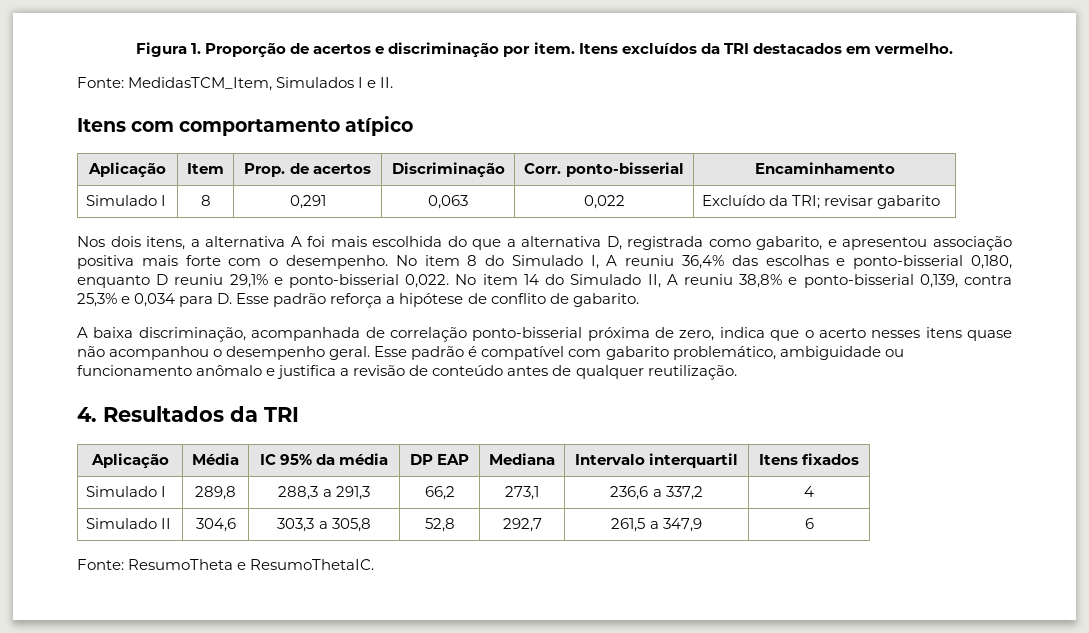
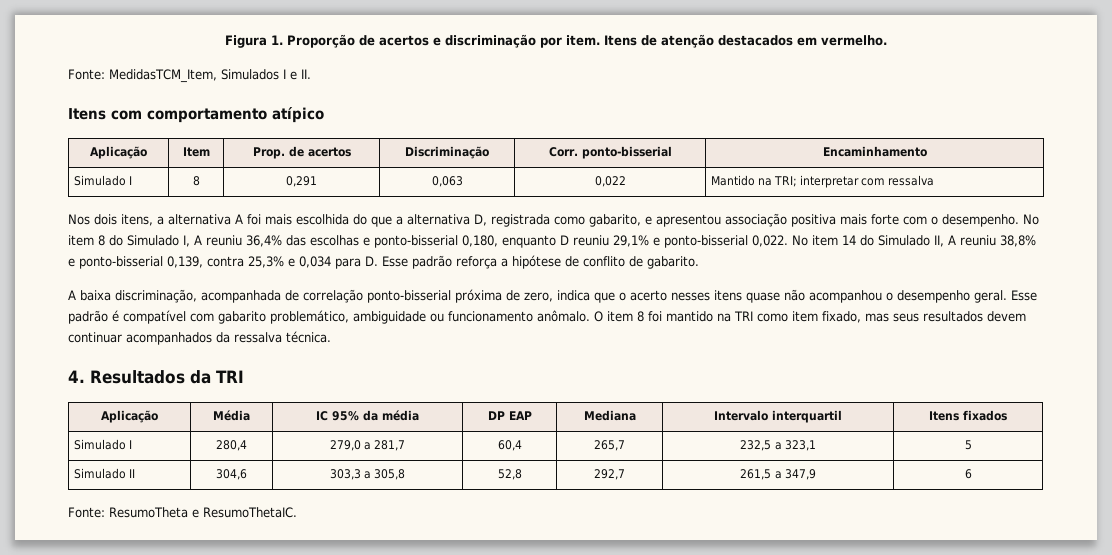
- Itens excluídos da TRI destacados em vermelho.
+ Itens de atenção destacados em vermelho.
- Simulado I | 8 | 0,291 | 0,063 | 0,022 | Excluído da TRI; revisar gabarito
+ Simulado I | 8 | 0,291 | 0,063 | 0,022 | Mantido na TRI; interpretar com ressalva
- Esse padrão é compatível com gabarito problemático, ambiguidade ou funcionamento anômalo e justifica a revisão de conteúdo antes de qualquer reutilização.
+ Esse padrão é compatível com gabarito problemático, ambiguidade ou funcionamento anômalo. O item 8 foi mantido na TRI como item fixado, mas seus resultados devem continuar acompanhados da ressalva técnica.
- Simulado I | 289,8 | 288,3 a 291,3 | 66,2 | 273,1 | 236,6 a 337,2 | 4
+ Simulado I | 280,4 | 279,0 a 281,7 | 60,4 | 265,7 | 232,5 a 323,1 | 5

